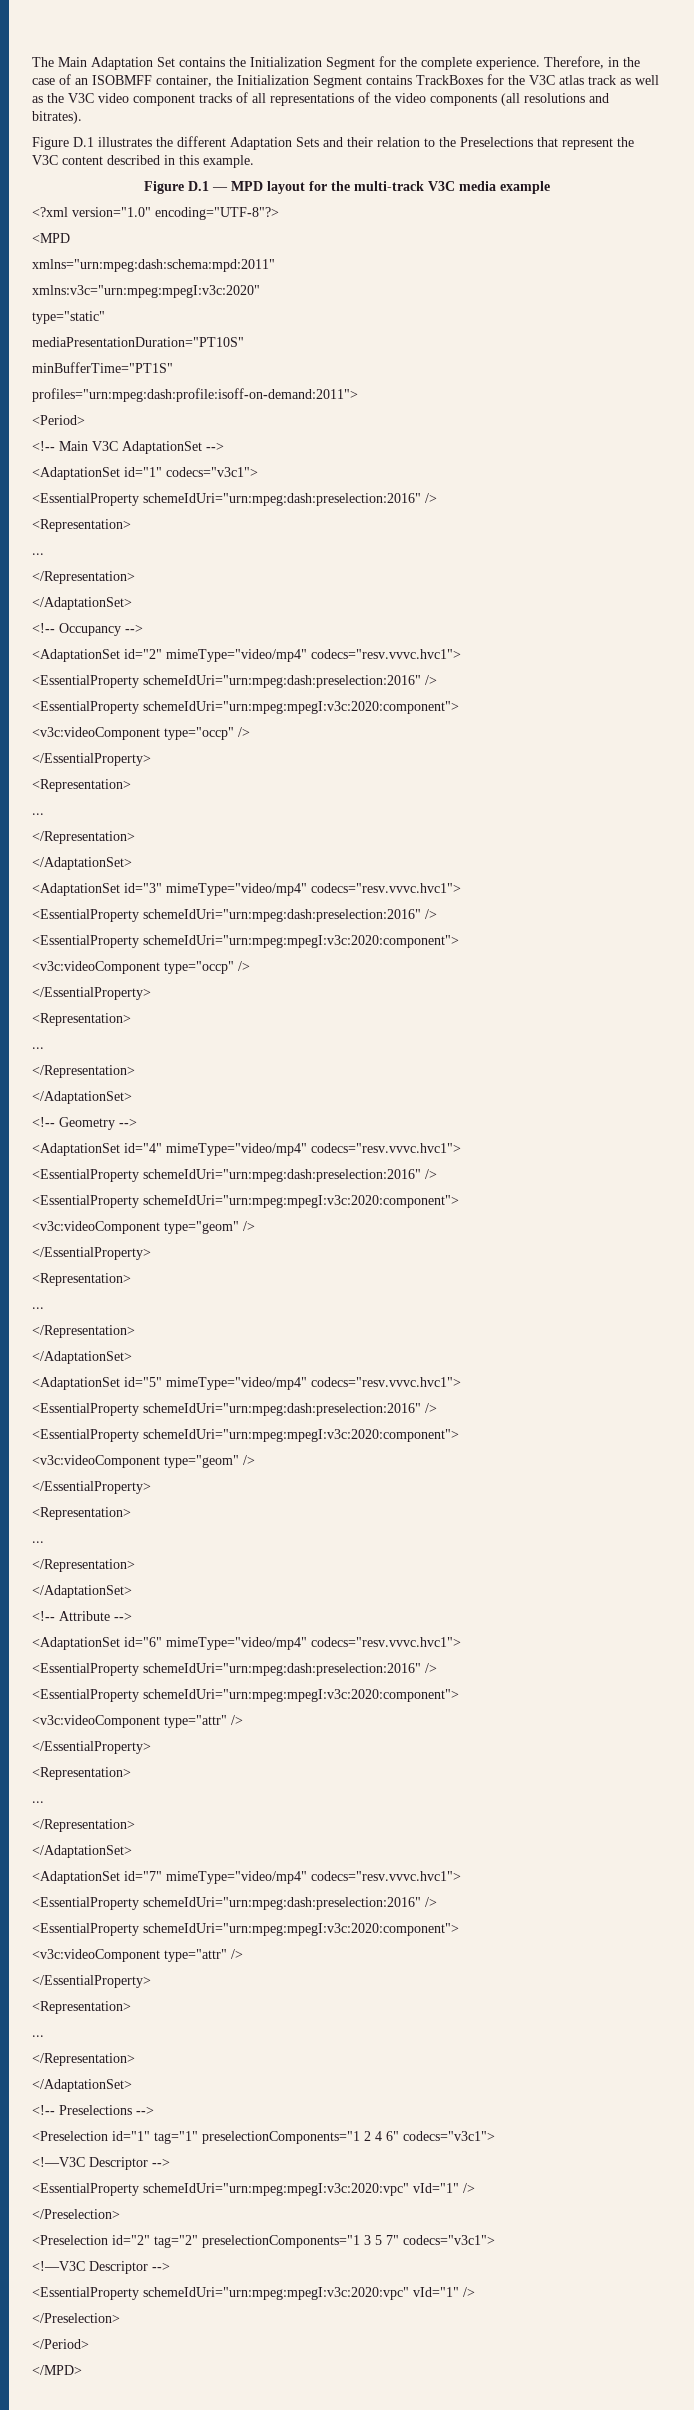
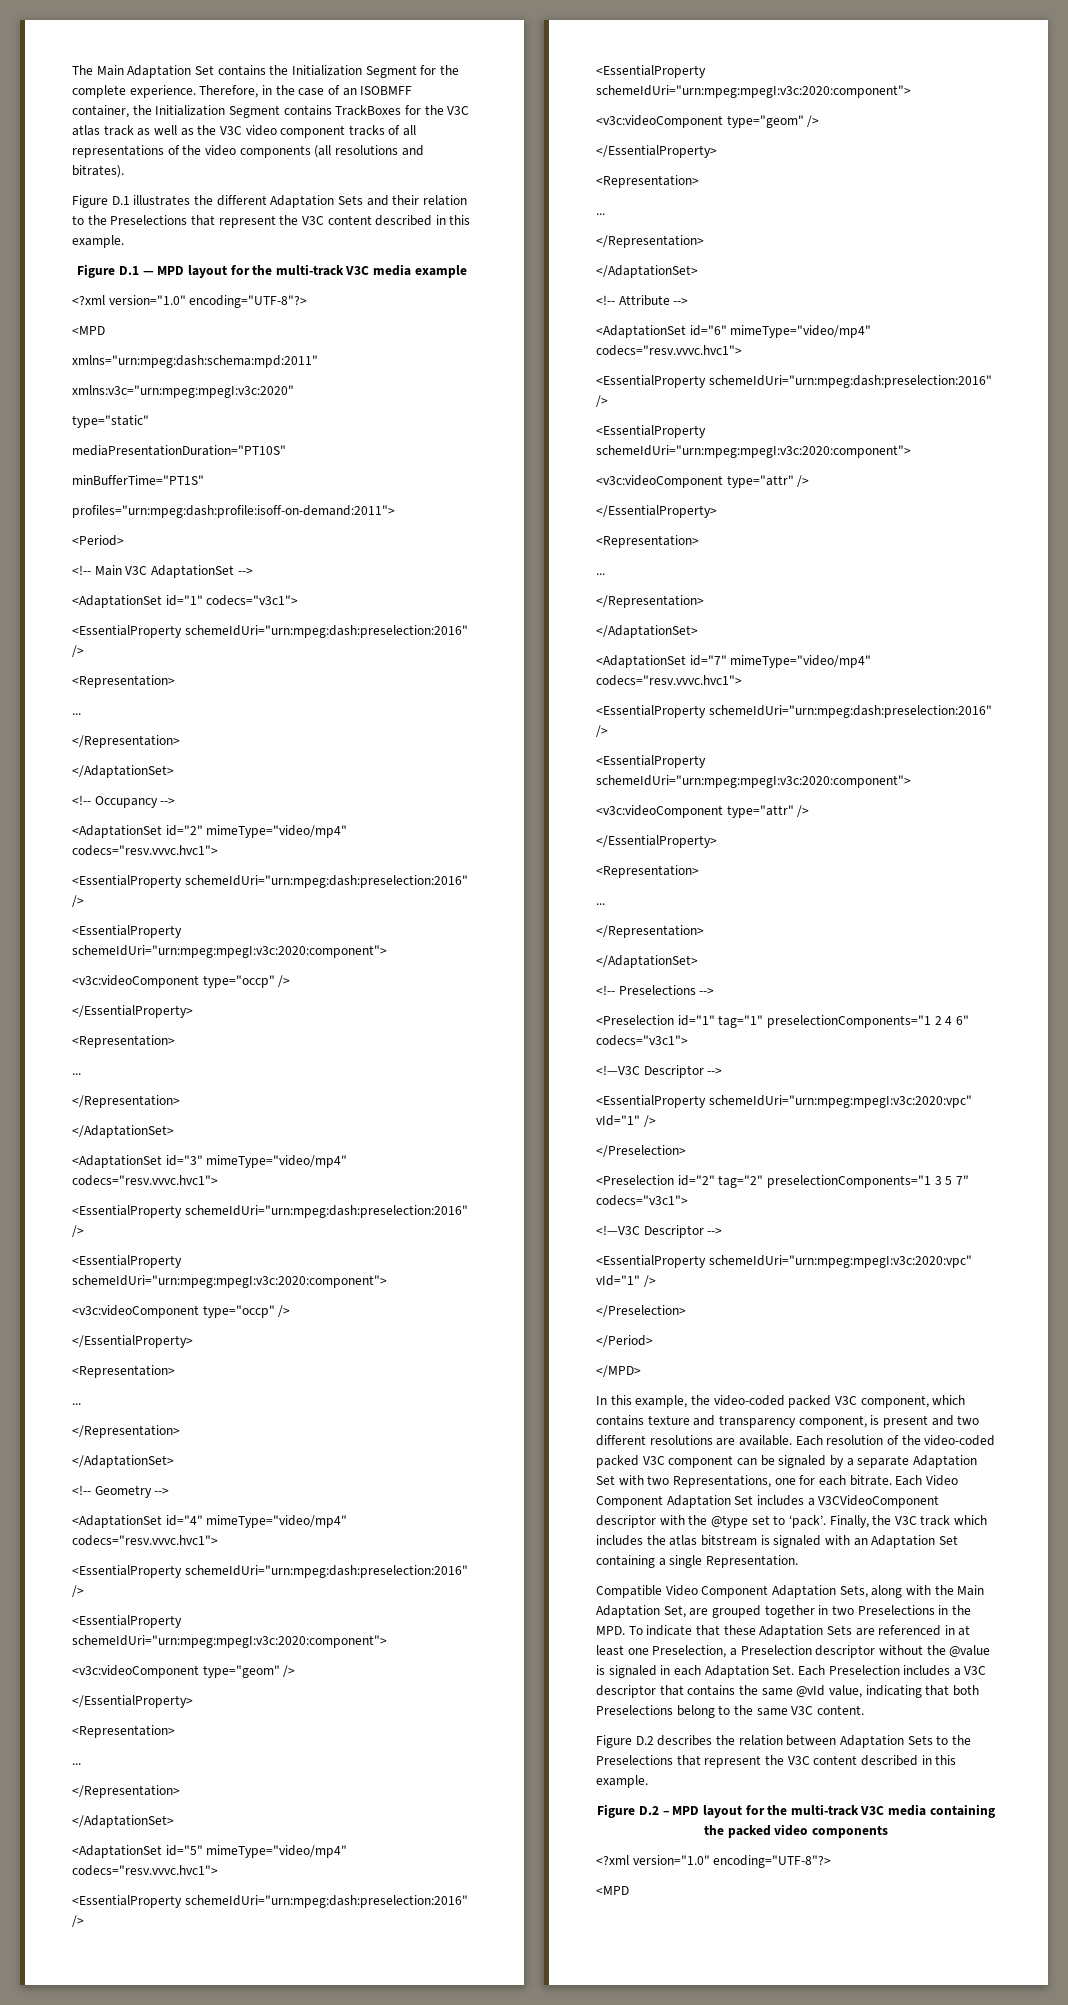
+ In this example, the video-coded packed V3C component, which contains texture and transparency component, is present and two different resolutions are available. Each resolution of the video-coded packed V3C component can be signaled by a separate Adaptation Set with two Representations, one for each bitrate. Each Video Component Adaptation Set includes a V3CVideoComponent descriptor with the @type set to ‘pack’. Finally, the V3C track which includes the atlas bitstream is signaled with an Adaptation Set containing a single Representation.
+ Compatible Video Component Adaptation Sets, along with the Main Adaptation Set, are grouped together in two Preselections in the MPD. To indicate that these Adaptation Sets are referenced in at least one Preselection, a Preselection descriptor without the @value is signaled in each Adaptation Set. Each Preselection includes a V3C descriptor that contains the same @vId value, indicating that both Preselections belong to the same V3C content.
+ Figure D.2 describes the relation between Adaptation Sets to the Preselections that represent the V3C content described in this example.
+ Figure D.2 – MPD layout for the multi-track V3C media containing the packed video components
+ <?xml version="1.0" encoding="UTF-8"?>
+ <MPD

